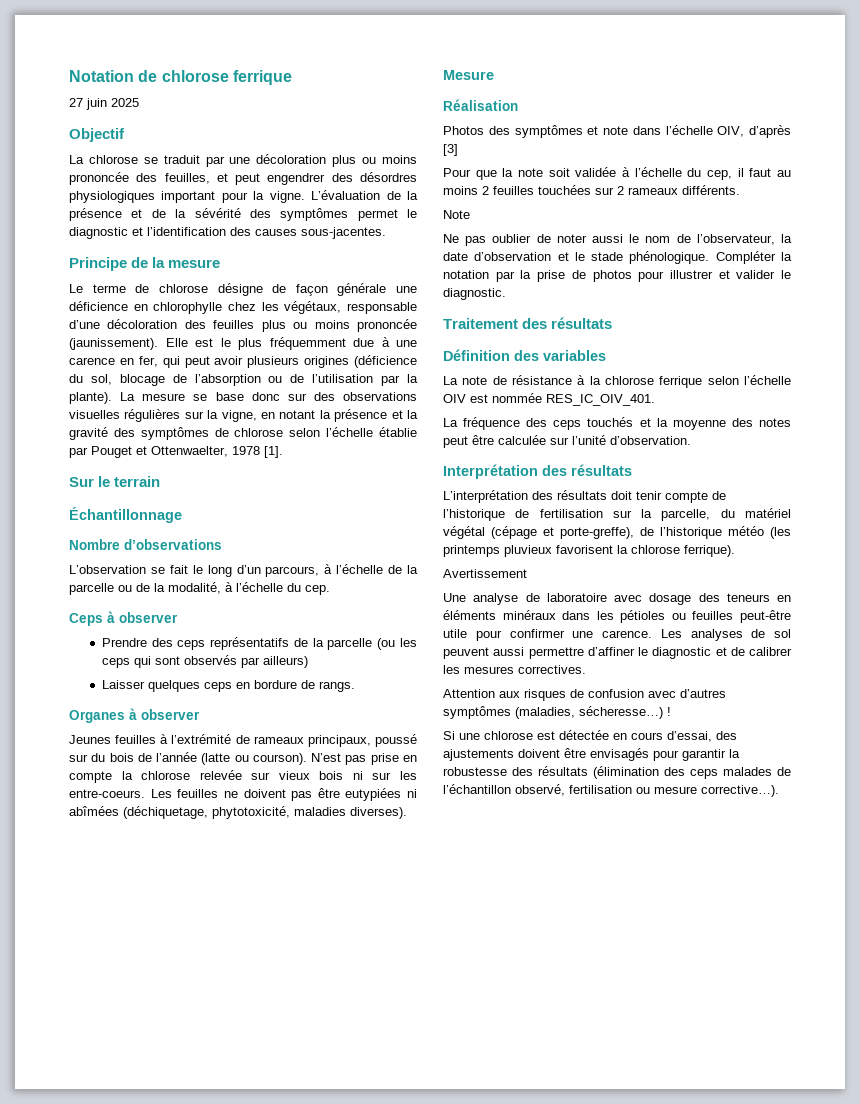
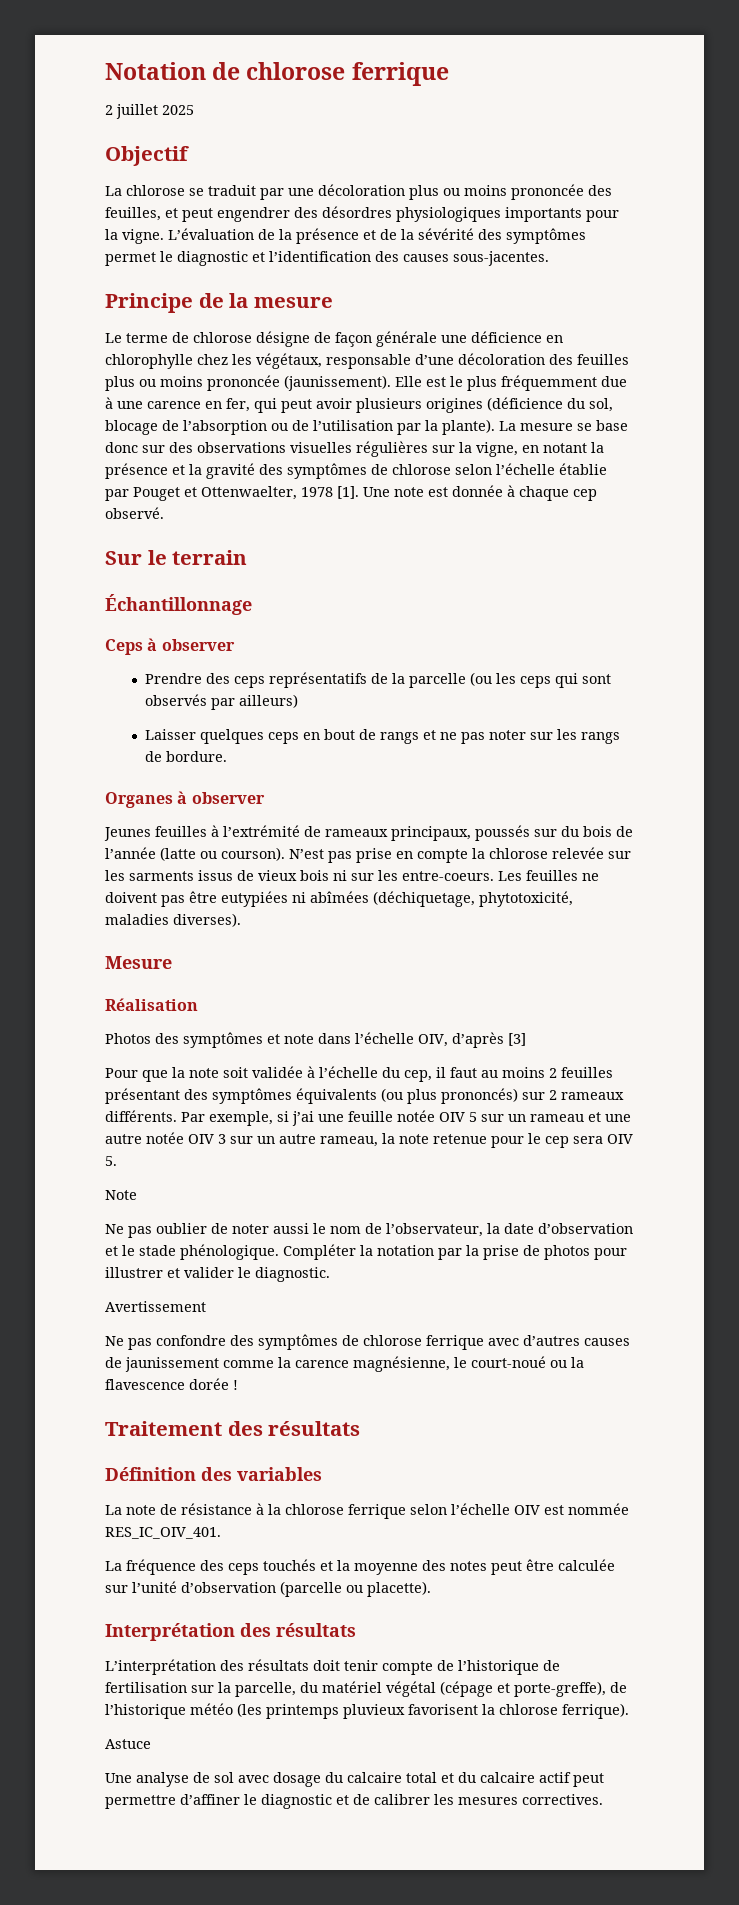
- 27 juin 2025
+ 2 juillet 2025
- La chlorose se traduit par une décoloration plus ou moins prononcée des feuilles, et peut engendrer des désordres physiologiques important pour la vigne.
+ La chlorose se traduit par une décoloration plus ou moins prononcée des feuilles, et peut engendrer des désordres physiologiques importants pour la vigne.
- La mesure se base donc sur des observations visuelles régulières sur la vigne, en notant la présence et la gravité des symptômes de chlorose selon l’échelle établie par Pouget et Ottenwaelter, 1978 [1].
+ La mesure se base donc sur des observations visuelles régulières sur la vigne, en notant la présence et la gravité des symptômes de chlorose selon l’échelle établie par Pouget et Ottenwaelter, 1978 [1]. Une note est donnée à chaque cep observé.
  Sur le terrain
  Échantillonnage
- Nombre d’observations
- L’observation se fait le long d’un parcours, à l’échelle de la parcelle ou de la modalité, à l’échelle du cep.
- Laisser quelques ceps en bordure de rangs.
+ Laisser quelques ceps en bout de rangs et ne pas noter sur les rangs de bordure.
- Jeunes feuilles à l’extrémité de rameaux principaux, poussé sur du bois de l’année (latte ou courson).
+ Jeunes feuilles à l’extrémité de rameaux principaux, poussés sur du bois de l’année (latte ou courson).
- N’est pas prise en compte la chlorose relevée sur vieux bois ni sur les entre-coeurs.
+ N’est pas prise en compte la chlorose relevée sur les sarments issus de vieux bois ni sur les entre-coeurs.
- Pour que la note soit validée à l’échelle du cep, il faut au moins 2 feuilles touchées sur 2 rameaux différents.
+ Pour que la note soit validée à l’échelle du cep, il faut au moins 2 feuilles présentant des symptômes équivalents (ou plus prononcés) sur 2 rameaux différents. Par exemple, si j’ai une feuille notée OIV 5 sur un rameau et une autre notée OIV 3 sur un autre rameau, la note retenue pour le cep sera OIV 5.
+ Avertissement
+ Ne pas confondre des symptômes de chlorose ferrique avec d’autres causes de jaunissement comme la carence magnésienne, le court-noué ou la flavescence dorée !
- La fréquence des ceps touchés et la moyenne des notes peut être calculée sur l’unité d’observation.
+ La fréquence des ceps touchés et la moyenne des notes peut être calculée sur l’unité d’observation (parcelle ou placette).
- Avertissement
+ Astuce
- Une analyse de laboratoire avec dosage des teneurs en éléments minéraux dans les pétioles ou feuilles peut-être utile pour confirmer une carence. Les analyses de sol peuvent aussi permettre d’affiner le diagnostic et de calibrer les mesures correctives.
+ Une analyse de sol avec dosage du calcaire total et du calcaire actif peut permettre d’affiner le diagnostic et de calibrer les mesures correctives.
- Attention aux risques de confusion avec d’autres symptômes (maladies, sécheresse…) !
- Si une chlorose est détectée en cours d’essai, des ajustements doivent être envisagés pour garantir la robustesse des résultats (élimination des ceps malades de l’échantillon observé, fertilisation ou mesure corrective…).

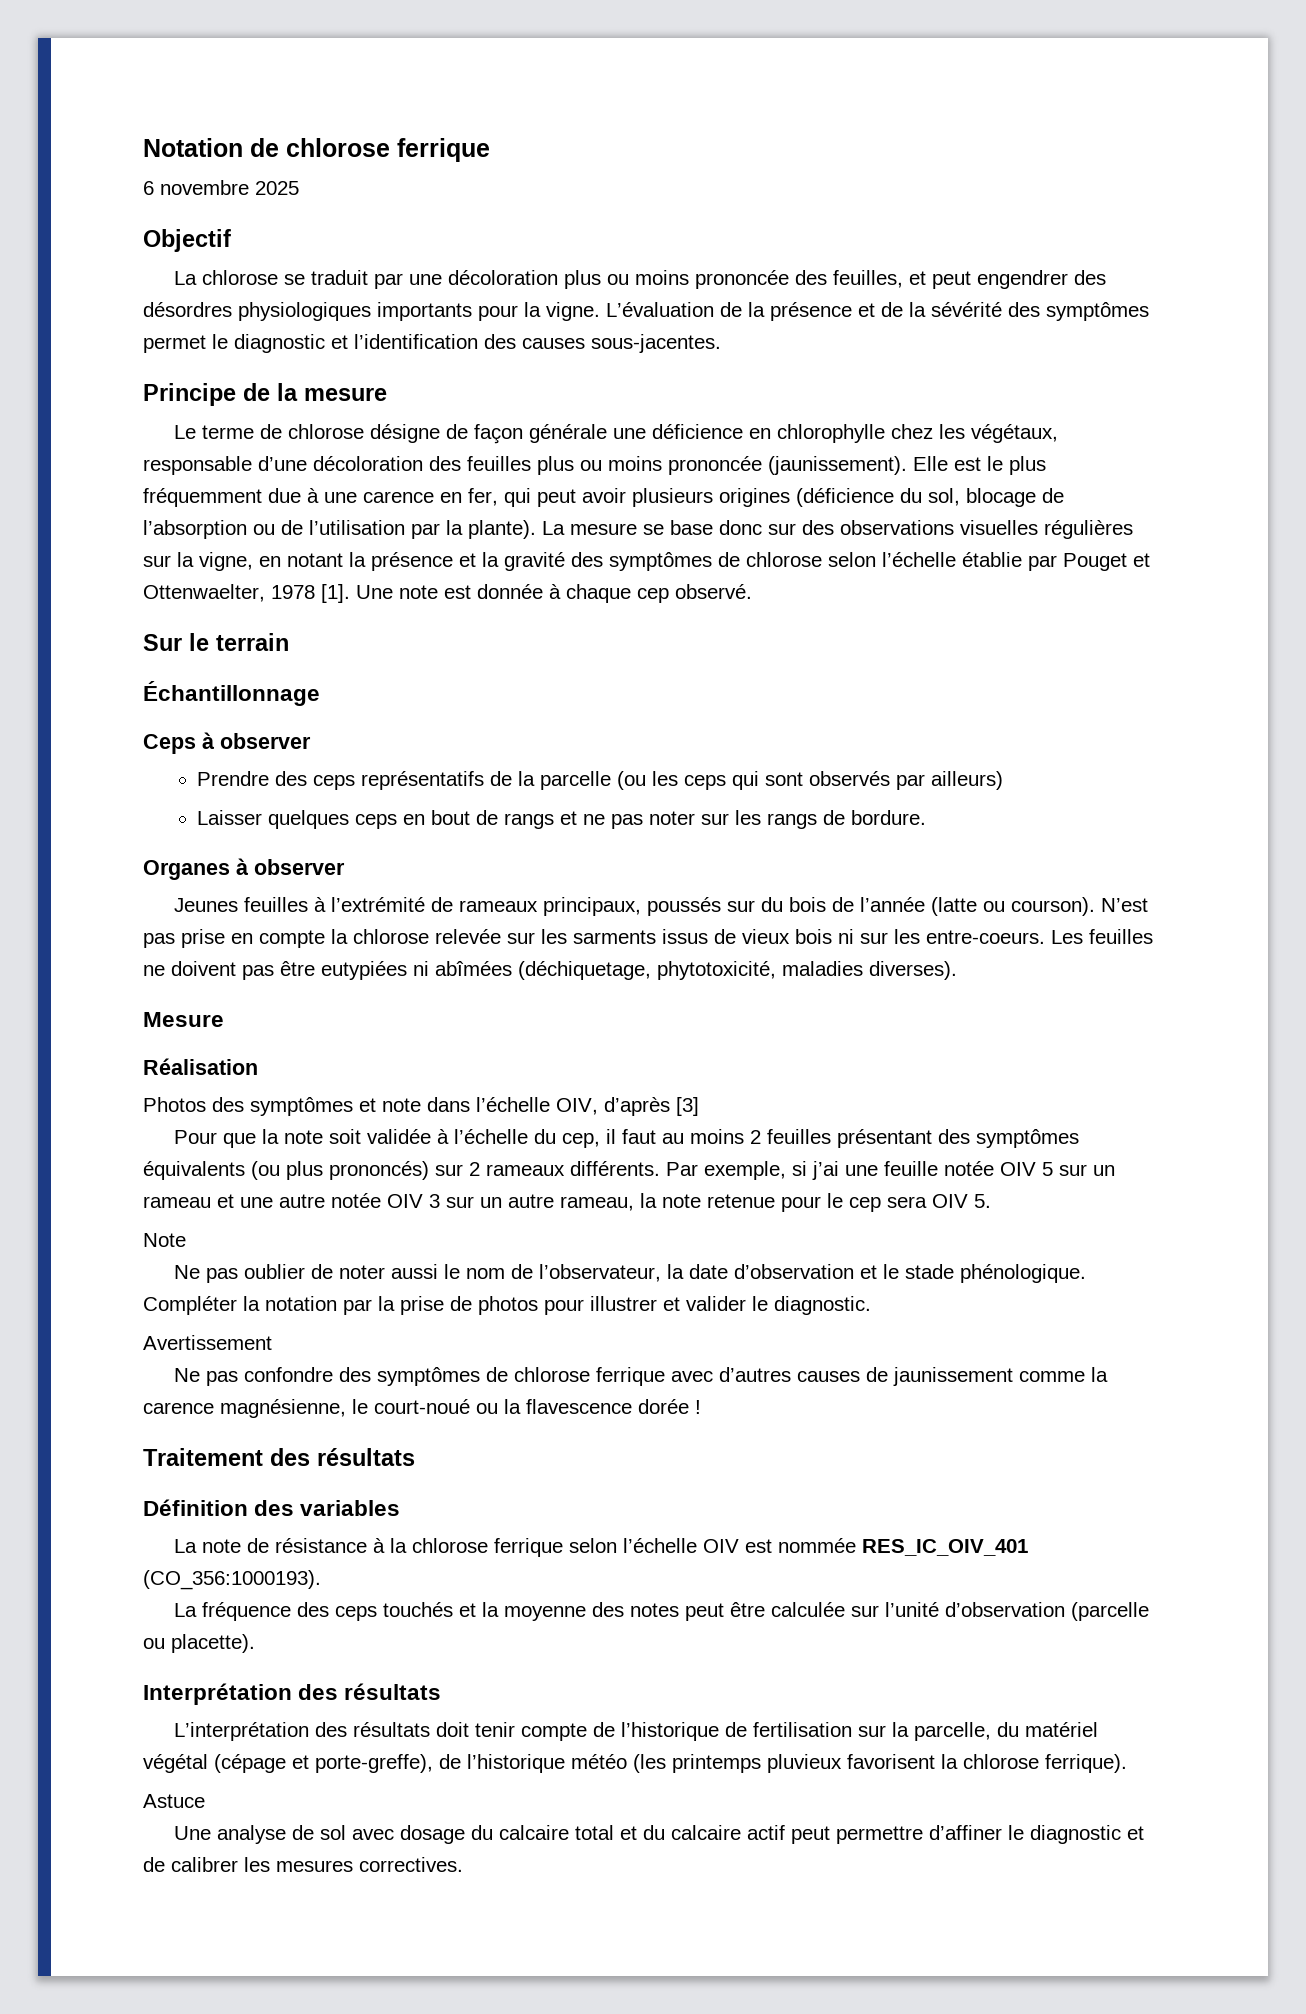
- 2 juillet 2025
+ 6 novembre 2025
- La note de résistance à la chlorose ferrique selon l’échelle OIV est nommée RES_IC_OIV_401.
+ La note de résistance à la chlorose ferrique selon l’échelle OIV est nommée RES_IC_OIV_401 (CO_356:1000193).

